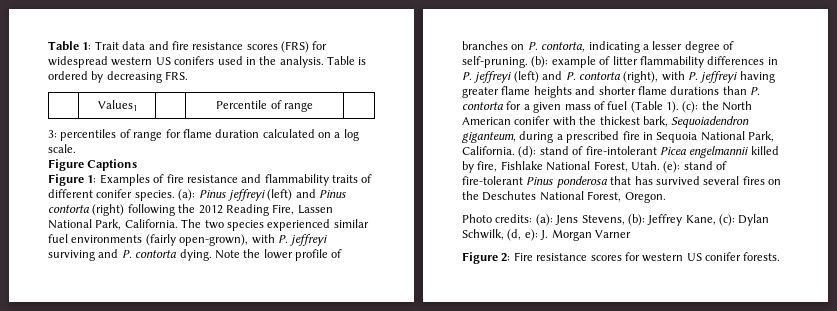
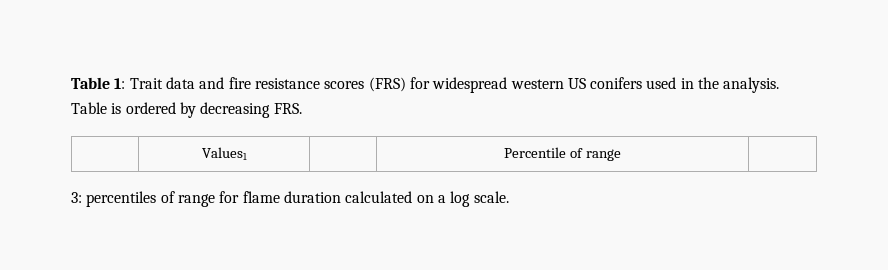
- Figure Captions
- Figure 1: Examples of fire resistance and flammability traits of different conifer species. (a): Pinus jeffreyi (left) and Pinus contorta (right) following the 2012 Reading Fire, Lassen National Park, California. The two species experienced similar fuel environments (fairly open-grown), with P. jeffreyi surviving and P. contorta dying. Note the lower profile of branches on P. contorta, indicating a lesser degree of self-pruning. (b): example of litter flammability differences in P. jeffreyi (left) and P. contorta (right), with P. jeffreyi having greater flame heights and shorter flame durations than P. contorta for a given mass of fuel (Table 1). (c): the North American conifer with the thickest bark, Sequoiadendron giganteum, during a prescribed fire in Sequoia National Park, California. (d): stand of fire-intolerant Picea engelmannii killed by fire, Fishlake National Forest, Utah. (e): stand of fire-tolerant Pinus ponderosa that has survived several fires on the Deschutes National Forest, Oregon.
- Photo credits: (a): Jens Stevens, (b): Jeffrey Kane, (c): Dylan Schwilk, (d, e): J. Morgan Varner
- Figure 2: Fire resistance scores for western US conifer forests.

